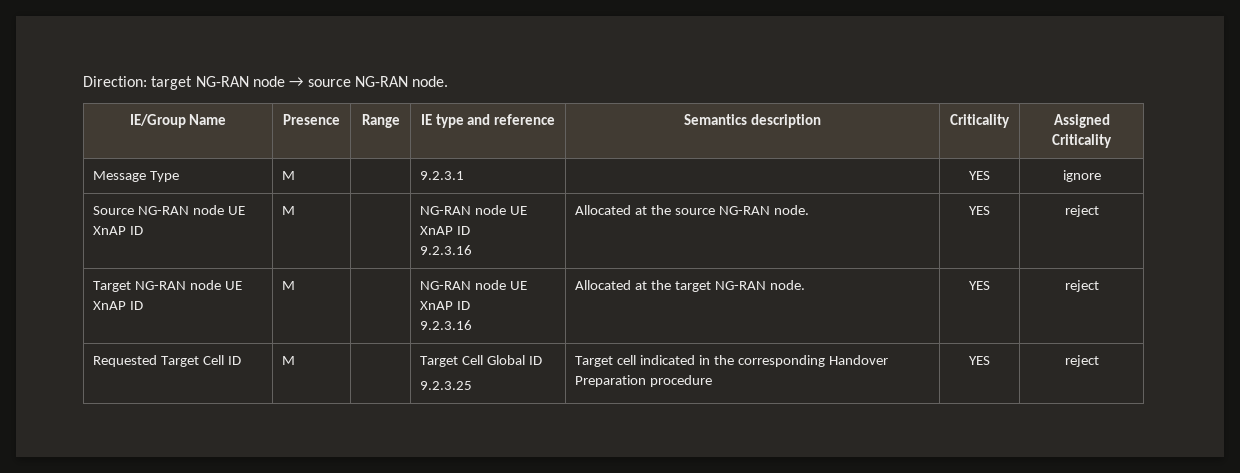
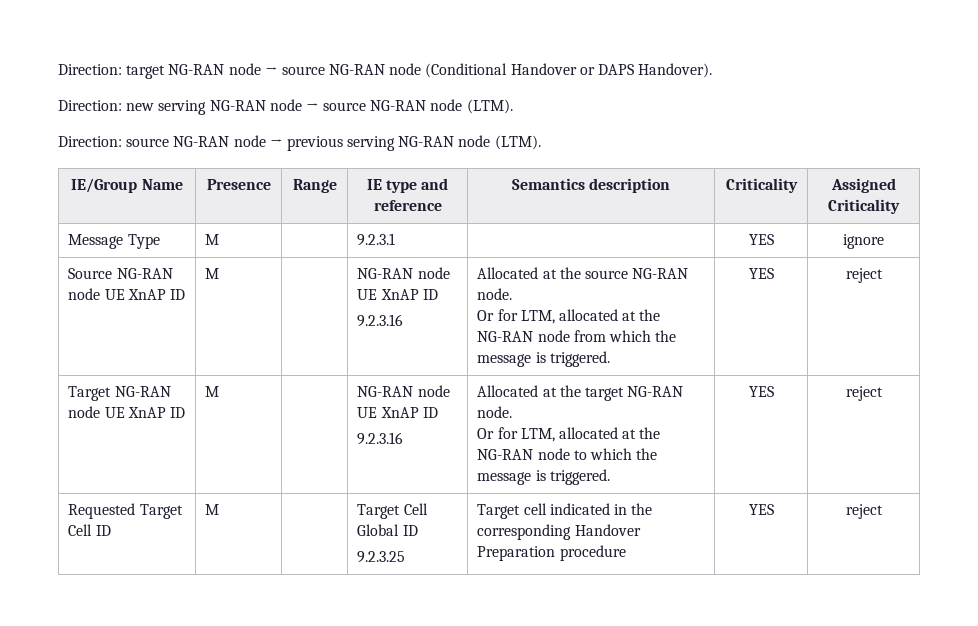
- Direction: target NG-RAN node → source NG-RAN node.
+ Direction: target NG-RAN node → source NG-RAN node (Conditional Handover or DAPS Handover).
+ Direction: new serving NG-RAN node → source NG-RAN node (LTM).
+ Direction: source NG-RAN node → previous serving NG-RAN node (LTM).
  Source NG-RAN node UE XnAP ID | M | | NG-RAN node UE XnAP ID
- 9.2.3.16 | Allocated at the source NG-RAN node. | YES | reject
+ 9.2.3.16 | Allocated at the source NG-RAN node.
+ Or for LTM, allocated at the NG-RAN node from which the message is triggered. | YES | reject
  Target NG-RAN node UE XnAP ID | M | | NG-RAN node UE XnAP ID
- 9.2.3.16 | Allocated at the target NG-RAN node. | YES | reject
+ 9.2.3.16 | Allocated at the target NG-RAN node.
+ Or for LTM, allocated at the NG-RAN node to which the message is triggered. | YES | reject

